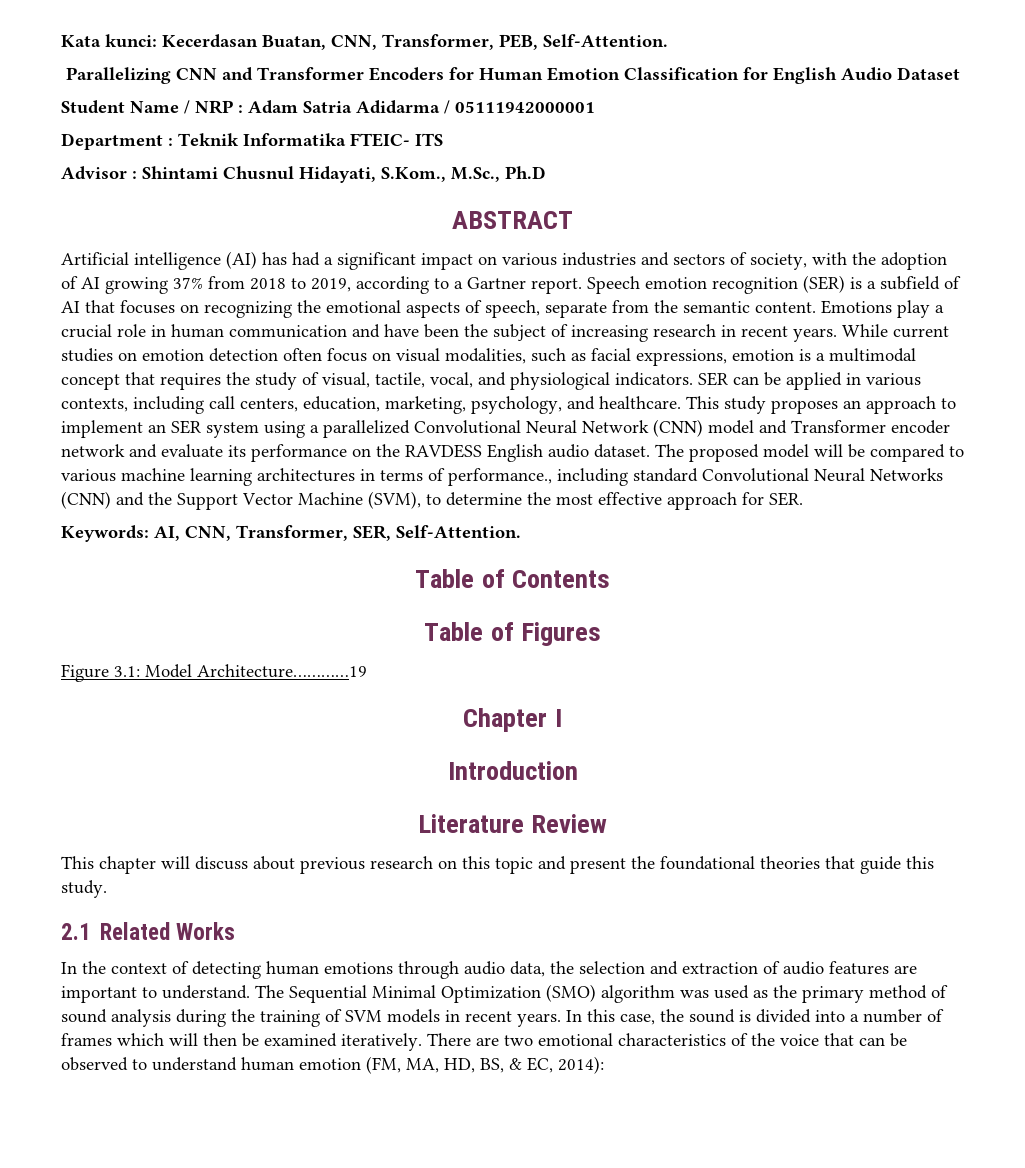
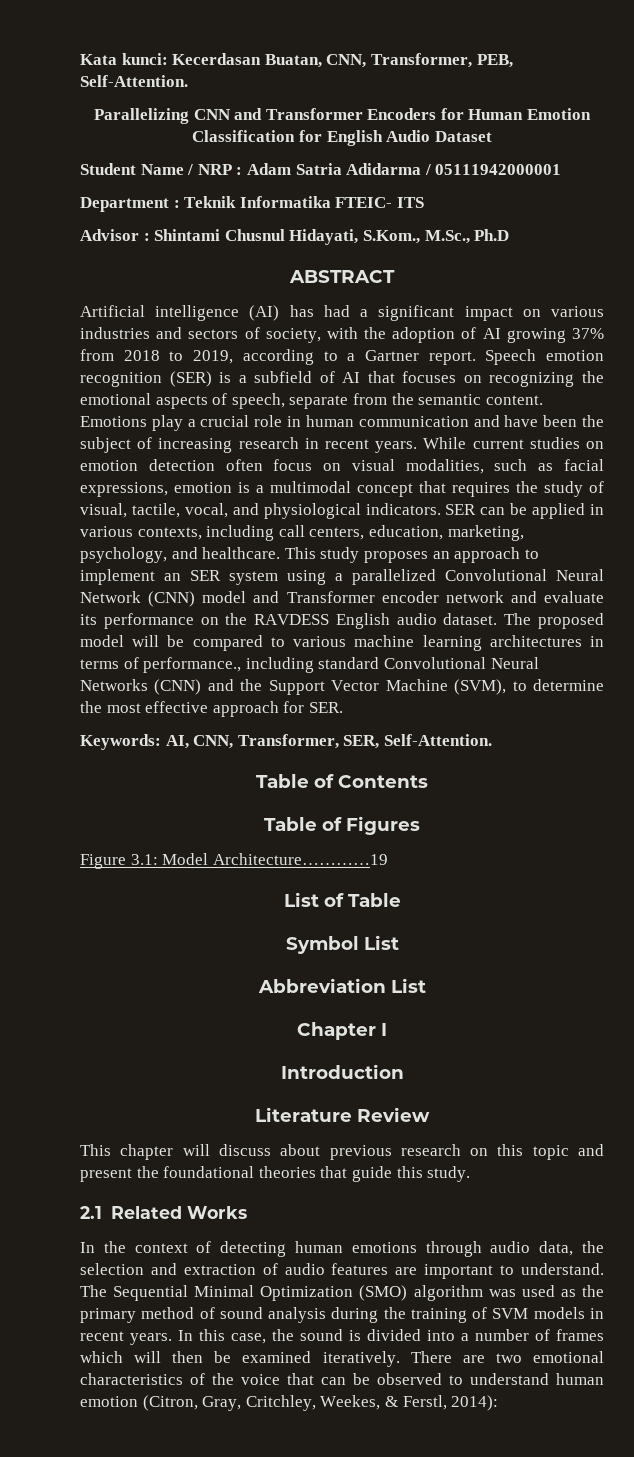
+ List of Table
+ Symbol List
+ Abbreviation List
- There are two emotional characteristics of the voice that can be observed to understand human emotion (FM, MA, HD, BS, & EC, 2014):
+ There are two emotional characteristics of the voice that can be observed to understand human emotion (Citron, Gray, Critchley, Weekes, & Ferstl, 2014):

